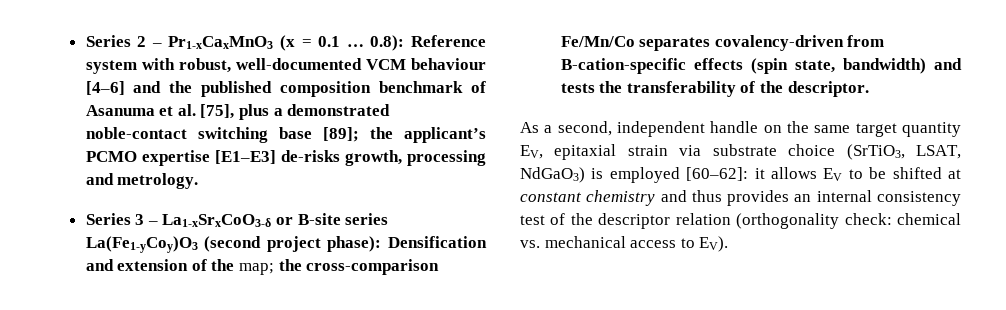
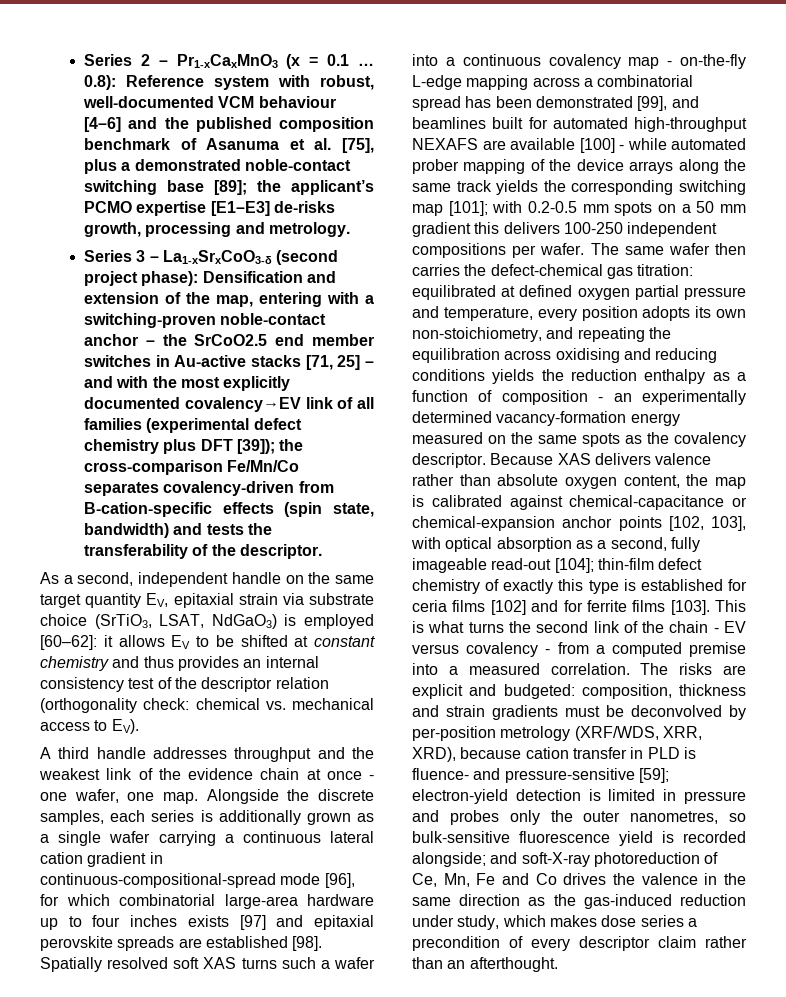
- Series 3 – La1-xSrxCoO3-δ or B-site series La(Fe1-yCoy)O3 (second project phase): Densification and extension of the map; the cross-comparison Fe/Mn/Co separates covalency-driven from B-cation-specific effects (spin state, bandwidth) and tests the transferability of the descriptor.
+ Series 3 – La1-xSrxCoO3-δ (second project phase): Densification and extension of the map, entering with a switching-proven noble-contact anchor – the SrCoO2.5 end member switches in Au-active stacks [71, 25] – and with the most explicitly documented covalency→EV link of all families (experimental defect chemistry plus DFT [39]); the cross-comparison Fe/Mn/Co separates covalency-driven from B-cation-specific effects (spin state, bandwidth) and tests the transferability of the descriptor.
+ A third handle addresses throughput and the weakest link of the evidence chain at once - one wafer, one map. Alongside the discrete samples, each series is additionally grown as a single wafer carrying a continuous lateral cation gradient in continuous-compositional-spread mode [96], for which combinatorial large-area hardware up to four inches exists [97] and epitaxial perovskite spreads are established [98]. Spatially resolved soft XAS turns such a wafer into a continuous covalency map - on-the-fly L-edge mapping across a combinatorial spread has been demonstrated [99], and beamlines built for automated high-throughput NEXAFS are available [100] - while automated prober mapping of the device arrays along the same track yields the corresponding switching map [101]; with 0.2-0.5 mm spots on a 50 mm gradient this delivers 100-250 independent compositions per wafer. The same wafer then carries the defect-chemical gas titration: equilibrated at defined oxygen partial pressure and temperature, every position adopts its own non-stoichiometry, and repeating the equilibration across oxidising and reducing conditions yields the reduction enthalpy as a function of composition - an experimentally determined vacancy-formation energy measured on the same spots as the covalency descriptor. Because XAS delivers valence rather than absolute oxygen content, the map is calibrated against chemical-capacitance or chemical-expansion anchor points [102, 103], with optical absorption as a second, fully imageable read-out [104]; thin-film defect chemistry of exactly this type is established for ceria films [102] and for ferrite films [103]. This is what turns the second link of the chain - EV versus covalency - from a computed premise into a measured correlation. The risks are explicit and budgeted: composition, thickness and strain gradients must be deconvolved by per-position metrology (XRF/WDS, XRR, XRD), because cation transfer in PLD is fluence- and pressure-sensitive [59]; electron-yield detection is limited in pressure and probes only the outer nanometres, so bulk-sensitive fluorescence yield is recorded alongside; and soft-X-ray photoreduction of Ce, Mn, Fe and Co drives the valence in the same direction as the gas-induced reduction under study, which makes dose series a precondition of every descriptor claim rather than an afterthought.

